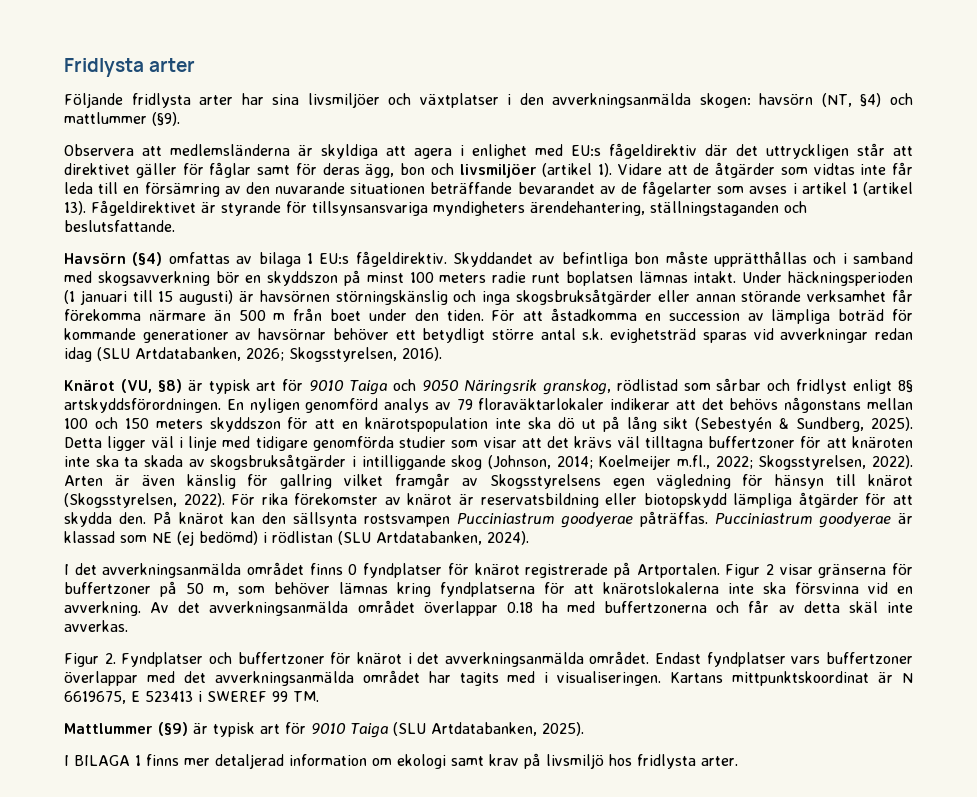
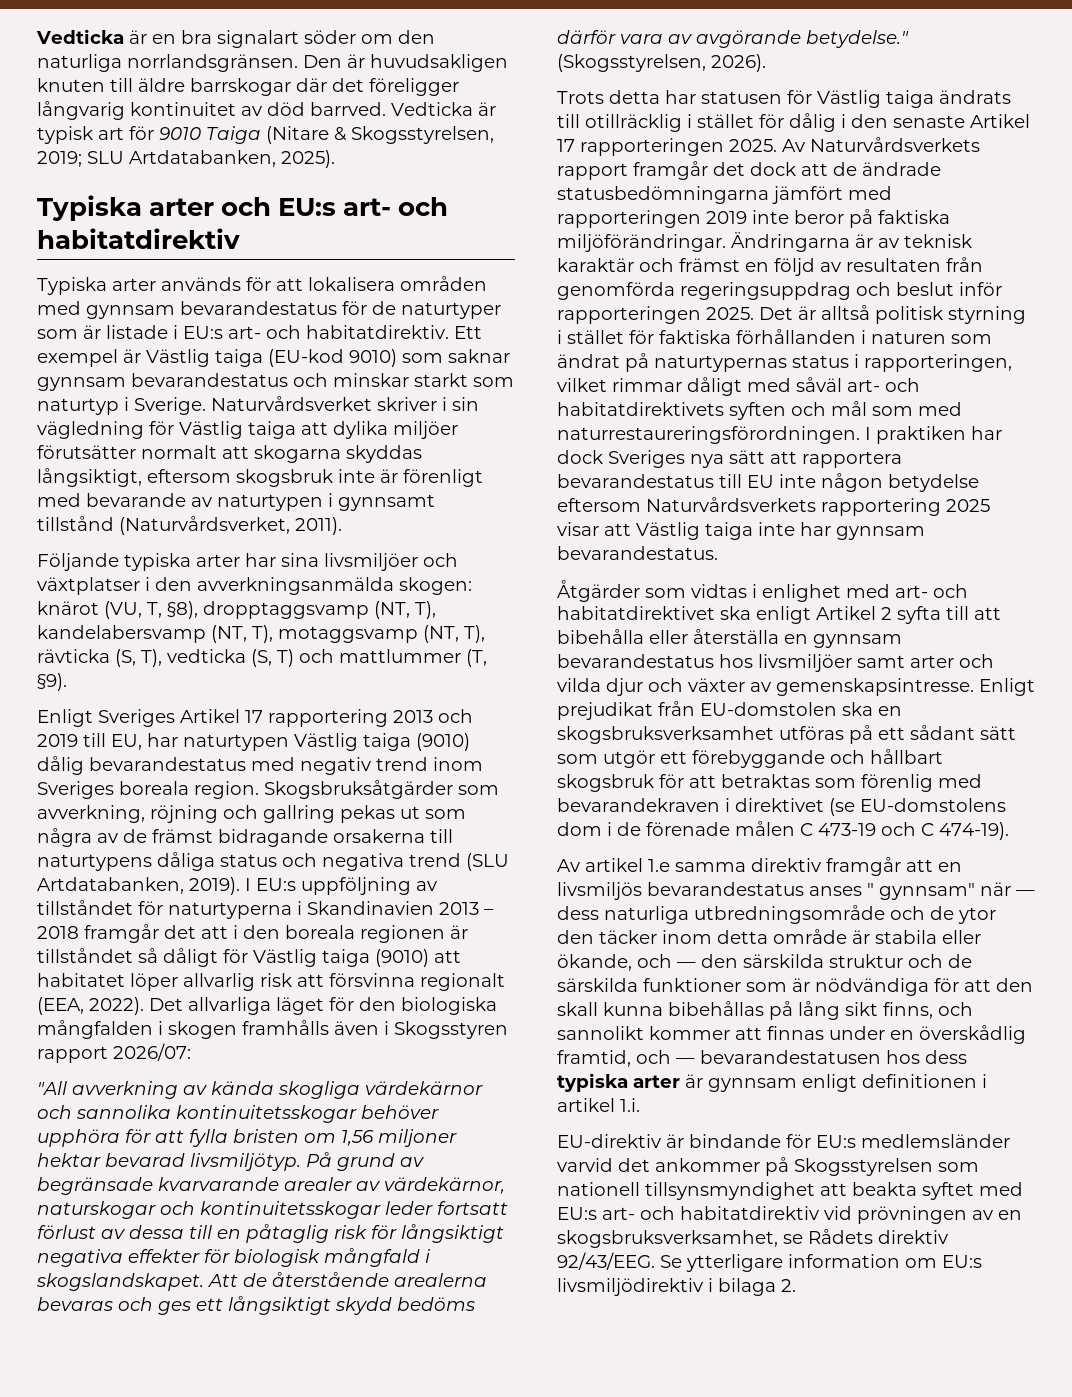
- Fridlysta arter
+ Vedticka är en bra signalart söder om den naturliga norrlandsgränsen. Den är huvudsakligen knuten till äldre barrskogar där det föreligger långvarig kontinuitet av död barrved. Vedticka är typisk art för 9010 Taiga (Nitare & Skogsstyrelsen, 2019; SLU Artdatabanken, 2025).
+ Typiska arter och EU:s art- och habitatdirektiv
+ Typiska arter används för att lokalisera områden med gynnsam bevarandestatus för de naturtyper som är listade i EU:s art- och habitatdirektiv. Ett exempel är Västlig taiga (EU-kod 9010) som saknar gynnsam bevarandestatus och minskar starkt som naturtyp i Sverige. Naturvårdsverket skriver i sin vägledning för Västlig taiga att dylika miljöer förutsätter normalt att skogarna skyddas långsiktigt, eftersom skogsbruk inte är förenligt med bevarande av naturtypen i gynnsamt tillstånd (Naturvårdsverket, 2011).
- Följande fridlysta arter har sina livsmiljöer och växtplatser i den avverkningsanmälda skogen: havsörn (NT, §4) och mattlummer (§9).
- Observera att medlemsländerna är skyldiga att agera i enlighet med EU:s fågeldirektiv där det uttryckligen står att direktivet gäller för fåglar samt för deras ägg, bon och livsmiljöer (artikel 1). Vidare att de åtgärder som vidtas inte får leda till en försämring av den nuvarande situationen beträffande bevarandet av de fågelarter som avses i artikel 1 (artikel 13). Fågeldirektivet är styrande för tillsynsansvariga myndigheters ärendehantering, ställningstaganden och beslutsfattande.
- Havsörn (§4) omfattas av bilaga 1 EU:s fågeldirektiv. Skyddandet av befintliga bon måste upprätthållas och i samband med skogsavverkning bör en skyddszon på minst 100 meters radie runt boplatsen lämnas intakt. Under häckningsperioden (1 januari till 15 augusti) är havsörnen störningskänslig och inga skogsbruksåtgärder eller annan störande verksamhet får förekomma närmare än 500 m från boet under den tiden. För att åstadkomma en succession av lämpliga boträd för kommande generationer av havsörnar behöver ett betydligt större antal s.k. evighetsträd sparas vid avverkningar redan idag (SLU Artdatabanken, 2026; Skogsstyrelsen, 2016).
- Knärot (VU, §8) är typisk art för 9010 Taiga och 9050 Näringsrik granskog, rödlistad som sårbar och fridlyst enligt 8§ artskyddsförordningen. En nyligen genomförd analys av 79 floraväktarlokaler indikerar att det behövs någonstans mellan 100 och 150 meters skyddszon för att en knärotspopulation inte ska dö ut på lång sikt (Sebestyén & Sundberg, 2025). Detta ligger väl i linje med tidigare genomförda studier som visar att det krävs väl tilltagna buffertzoner för att knäroten inte ska ta skada av skogsbruksåtgärder i intilliggande skog (Johnson, 2014; Koelmeijer m.fl., 2022; Skogsstyrelsen, 2022). Arten är även känslig för gallring vilket framgår av Skogsstyrelsens egen vägledning för hänsyn till knärot (Skogsstyrelsen, 2022). För rika förekomster av knärot är reservatsbildning eller biotopskydd lämpliga åtgärder för att skydda den. På knärot kan den sällsynta rostsvampen Pucciniastrum goodyerae påträffas. Pucciniastrum goodyerae är klassad som NE (ej bedömd) i rödlistan (SLU Artdatabanken, 2024).
- I det avverkningsanmälda området finns 0 fyndplatser för knärot registrerade på Artportalen. Figur 2 visar gränserna för buffertzoner på 50 m, som behöver lämnas kring fyndplatserna för att knärotslokalerna inte ska försvinna vid en avverkning. Av det avverkningsanmälda området överlappar 0.18 ha med buffertzonerna och får av detta skäl inte avverkas.
- Figur 2. Fyndplatser och buffertzoner för knärot i det avverkningsanmälda området. Endast fyndplatser vars buffertzoner överlappar med det avverkningsanmälda området har tagits med i visualiseringen. Kartans mittpunktskoordinat är N 6619675, E 523413 i SWEREF 99 TM.
- Mattlummer (§9) är typisk art för 9010 Taiga (SLU Artdatabanken, 2025).
- I BILAGA 1 finns mer detaljerad information om ekologi samt krav på livsmiljö hos fridlysta arter.
+ Följande typiska arter har sina livsmiljöer och växtplatser i den avverkningsanmälda skogen: knärot (VU, T, §8), dropptaggsvamp (NT, T), kandelabersvamp (NT, T), motaggsvamp (NT, T), rävticka (S, T), vedticka (S, T) och mattlummer (T, §9).
+ Enligt Sveriges Artikel 17 rapportering 2013 och 2019 till EU, har naturtypen Västlig taiga (9010) dålig bevarandestatus med negativ trend inom Sveriges boreala region. Skogsbruksåtgärder som avverkning, röjning och gallring pekas ut som några av de främst bidragande orsakerna till naturtypens dåliga status och negativa trend (SLU Artdatabanken, 2019). I EU:s uppföljning av tillståndet för naturtyperna i Skandinavien 2013 – 2018 framgår det att i den boreala regionen är tillståndet så dåligt för Västlig taiga (9010) att habitatet löper allvarlig risk att försvinna regionalt (EEA, 2022). Det allvarliga läget för den biologiska mångfalden i skogen framhålls även i Skogsstyren rapport 2026/07:
+ "All avverkning av kända skogliga värdekärnor och sannolika kontinuitetsskogar behöver upphöra för att fylla bristen om 1,56 miljoner hektar bevarad livsmiljötyp. På grund av begränsade kvarvarande arealer av värdekärnor, naturskogar och kontinuitetsskogar leder fortsatt förlust av dessa till en påtaglig risk för långsiktigt negativa effekter för biologisk mångfald i skogslandskapet. Att de återstående arealerna bevaras och ges ett långsiktigt skydd bedöms därför vara av avgörande betydelse." (Skogsstyrelsen, 2026).
+ Trots detta har statusen för Västlig taiga ändrats till otillräcklig i stället för dålig i den senaste Artikel 17 rapporteringen 2025. Av Naturvårdsverkets rapport framgår det dock att de ändrade statusbedömningarna jämfört med rapporteringen 2019 inte beror på faktiska miljöförändringar. Ändringarna är av teknisk karaktär och främst en följd av resultaten från genomförda regeringsuppdrag och beslut inför rapporteringen 2025. Det är alltså politisk styrning i stället för faktiska förhållanden i naturen som ändrat på naturtypernas status i rapporteringen, vilket rimmar dåligt med såväl art- och habitatdirektivets syften och mål som med naturrestaureringsförordningen. I praktiken har dock Sveriges nya sätt att rapportera bevarandestatus till EU inte någon betydelse eftersom Naturvårdsverkets rapportering 2025 visar att Västlig taiga inte har gynnsam bevarandestatus.
+ Åtgärder som vidtas i enlighet med art- och habitatdirektivet ska enligt Artikel 2 syfta till att bibehålla eller återställa en gynnsam bevarandestatus hos livsmiljöer samt arter och vilda djur och växter av gemenskapsintresse. Enligt prejudikat från EU-domstolen ska en skogsbruksverksamhet utföras på ett sådant sätt som utgör ett förebyggande och hållbart skogsbruk för att betraktas som förenlig med bevarandekraven i direktivet (se EU-domstolens dom i de förenade målen C 473-19 och C 474-19).
+ Av artikel 1.e samma direktiv framgår att en livsmiljös bevarandestatus anses " gynnsam" när — dess naturliga utbredningsområde och de ytor den täcker inom detta område är stabila eller ökande, och — den särskilda struktur och de särskilda funktioner som är nödvändiga för att den skall kunna bibehållas på lång sikt finns, och sannolikt kommer att finnas under en överskådlig framtid, och — bevarandestatusen hos dess typiska arter är gynnsam enligt definitionen i artikel 1.i.
+ EU-direktiv är bindande för EU:s medlemsländer varvid det ankommer på Skogsstyrelsen som nationell tillsynsmyndighet att beakta syftet med EU:s art- och habitatdirektiv vid prövningen av en skogsbruksverksamhet, se Rådets direktiv 92/43/EEG. Se ytterligare information om EU:s livsmiljödirektiv i bilaga 2.

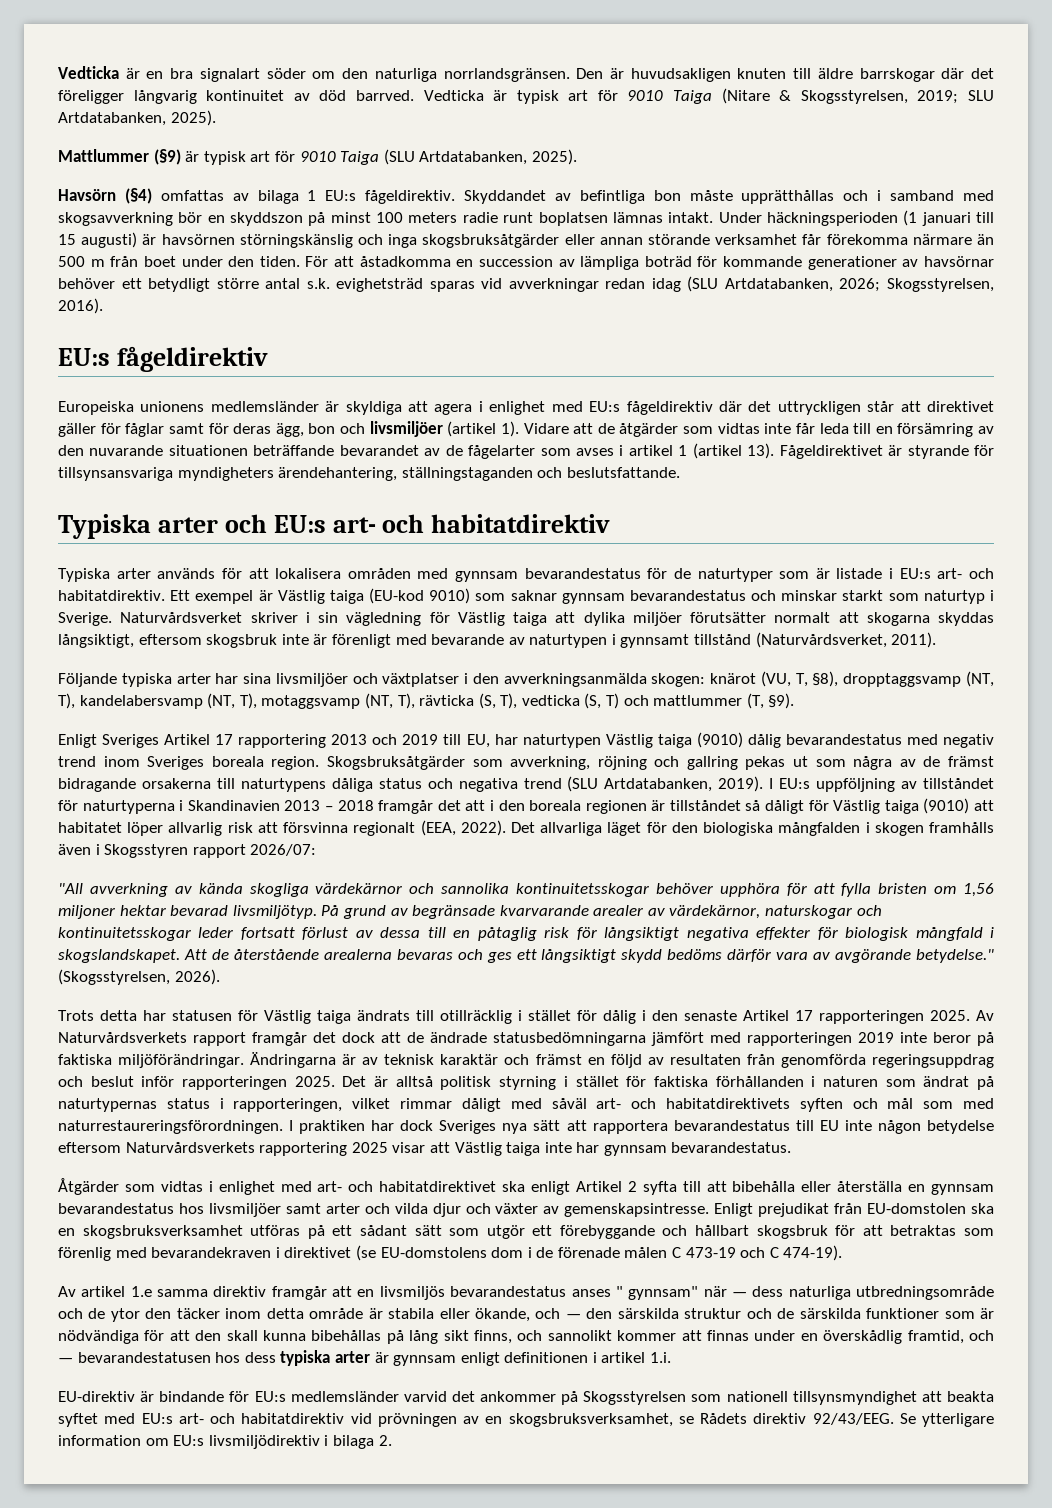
+ Mattlummer (§9) är typisk art för 9010 Taiga (SLU Artdatabanken, 2025).
+ Havsörn (§4) omfattas av bilaga 1 EU:s fågeldirektiv. Skyddandet av befintliga bon måste upprätthållas och i samband med skogsavverkning bör en skyddszon på minst 100 meters radie runt boplatsen lämnas intakt. Under häckningsperioden (1 januari till 15 augusti) är havsörnen störningskänslig och inga skogsbruksåtgärder eller annan störande verksamhet får förekomma närmare än 500 m från boet under den tiden. För att åstadkomma en succession av lämpliga boträd för kommande generationer av havsörnar behöver ett betydligt större antal s.k. evighetsträd sparas vid avverkningar redan idag (SLU Artdatabanken, 2026; Skogsstyrelsen, 2016).
+ EU:s fågeldirektiv
+ Europeiska unionens medlemsländer är skyldiga att agera i enlighet med EU:s fågeldirektiv där det uttryckligen står att direktivet gäller för fåglar samt för deras ägg, bon och livsmiljöer (artikel 1). Vidare att de åtgärder som vidtas inte får leda till en försämring av den nuvarande situationen beträffande bevarandet av de fågelarter som avses i artikel 1 (artikel 13). Fågeldirektivet är styrande för tillsynsansvariga myndigheters ärendehantering, ställningstaganden och beslutsfattande.

